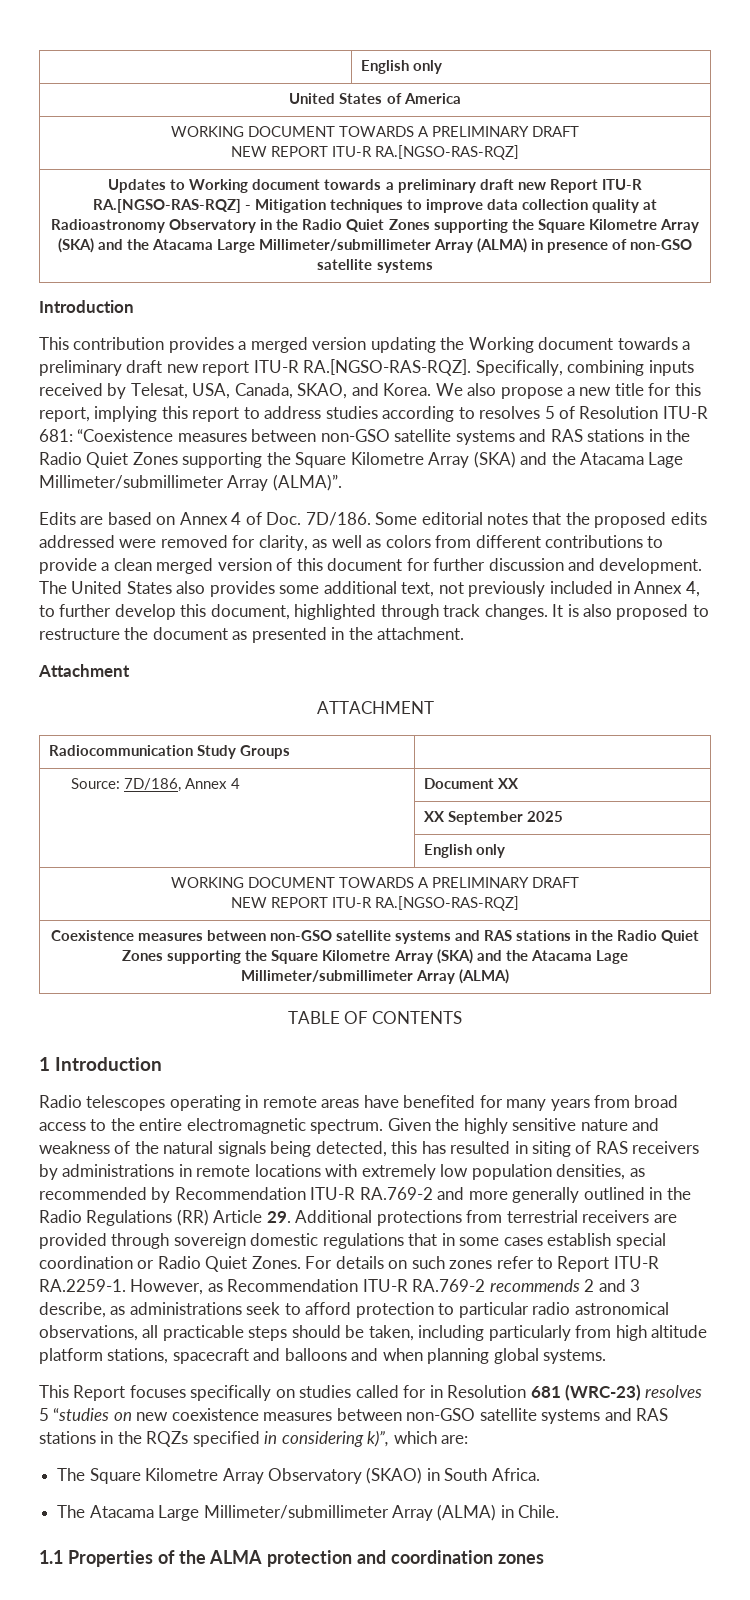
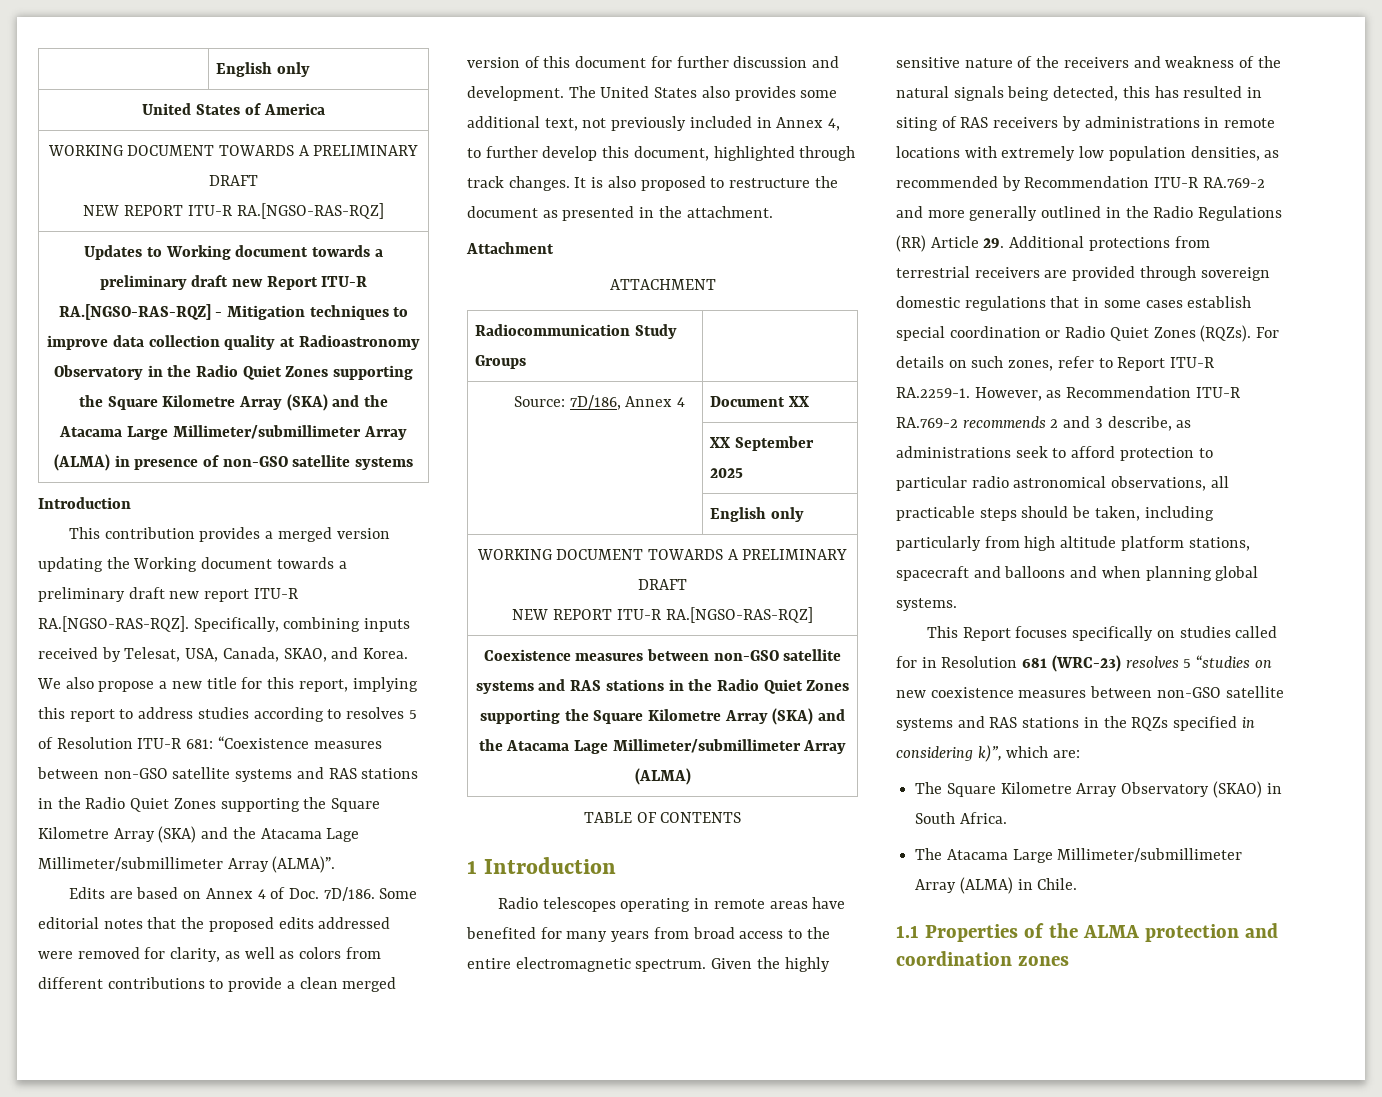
- Given the highly sensitive nature and weakness of the natural signals being detected, this has resulted in siting of RAS receivers by administrations in remote locations with extremely low population densities, as recommended by Recommendation ITU-R RA.769-2 and more generally outlined in the Radio Regulations (RR) Article 29. Additional protections from terrestrial receivers are provided through sovereign domestic regulations that in some cases establish special coordination or Radio Quiet Zones.
+ Given the highly sensitive nature of the receivers and weakness of the natural signals being detected, this has resulted in siting of RAS receivers by administrations in remote locations with extremely low population densities, as recommended by Recommendation ITU-R RA.769-2 and more generally outlined in the Radio Regulations (RR) Article 29. Additional protections from terrestrial receivers are provided through sovereign domestic regulations that in some cases establish special coordination or Radio Quiet Zones (RQZs).
- For details on such zones refer to Report ITU-R RA.2259-1. However, as Recommendation ITU-R RA.769-2 recommends 2 and 3 describe, as administrations seek to afford protection to particular radio astronomical observations, all practicable steps should be taken, including particularly from high altitude platform stations, spacecraft and balloons and when planning global systems.
+ For details on such zones, refer to Report ITU-R RA.2259-1. However, as Recommendation ITU-R RA.769-2 recommends 2 and 3 describe, as administrations seek to afford protection to particular radio astronomical observations, all practicable steps should be taken, including particularly from high altitude platform stations, spacecraft and balloons and when planning global systems.

